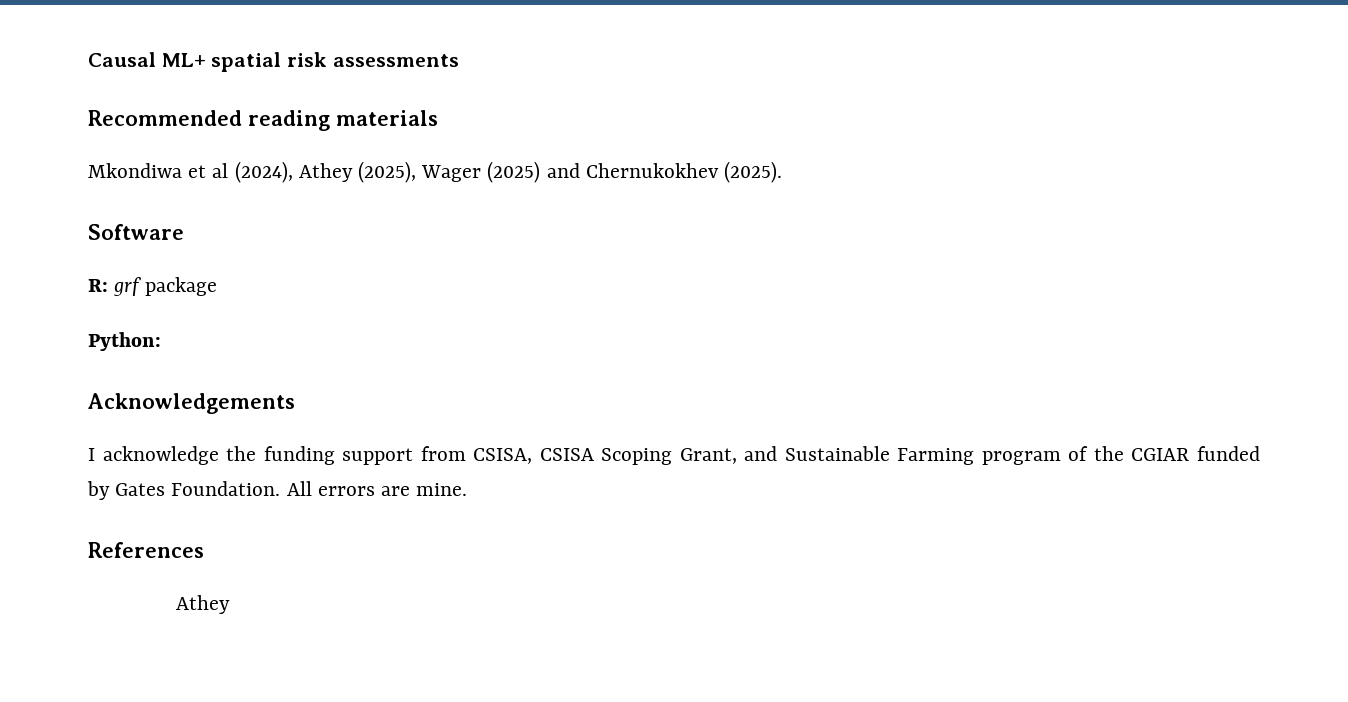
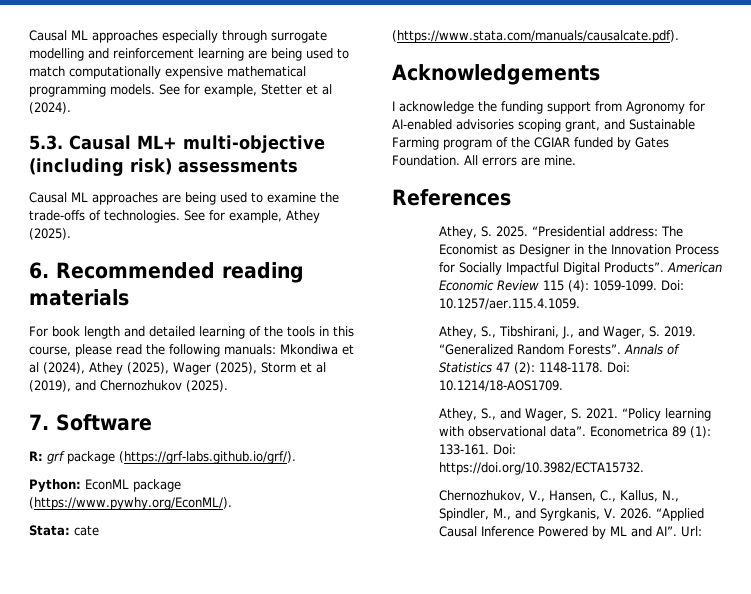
- Causal ML+ spatial risk assessments
- Recommended reading materials
- Mkondiwa et al (2024), Athey (2025), Wager (2025) and Chernukokhev (2025).
- Software
+ Causal ML approaches especially through surrogate modelling and reinforcement learning are being used to match computationally expensive mathematical programming models. See for example, Stetter et al (2024).
+ 5.3. Causal ML+ multi-objective (including risk) assessments
+ Causal ML approaches are being used to examine the trade-offs of technologies. See for example, Athey (2025).
+ 6. Recommended reading materials
+ For book length and detailed learning of the tools in this course, please read the following manuals: Mkondiwa et al (2024), Athey (2025), Wager (2025), Storm et al (2019), and Chernozhukov (2025).
+ 7. Software
- R: grf package
+ R: grf package (https://grf-labs.github.io/grf/).
- Python:
+ Python: EconML package (https://www.pywhy.org/EconML/).
+ Stata: cate (https://www.stata.com/manuals/causalcate.pdf).
- I acknowledge the funding support from CSISA, CSISA Scoping Grant, and Sustainable Farming program of the CGIAR funded by Gates Foundation.
+ I acknowledge the funding support from Agronomy for AI-enabled advisories scoping grant, and Sustainable Farming program of the CGIAR funded by Gates Foundation.
  References
- Athey
+ Athey, S. 2025. “Presidential address: The Economist as Designer in the Innovation Process for Socially Impactful Digital Products”. American Economic Review 115 (4): 1059-1099. Doi: 10.1257/aer.115.4.1059.
+ Athey, S., Tibshirani, J., and Wager, S. 2019. “Generalized Random Forests”. Annals of Statistics 47 (2): 1148-1178. Doi: 10.1214/18-AOS1709.
+ Athey, S., and Wager, S. 2021. “Policy learning with observational data”. Econometrica 89 (1): 133-161. Doi: https://doi.org/10.3982/ECTA15732.
+ Chernozhukov, V., Hansen, C., Kallus, N., Spindler, M., and Syrgkanis, V. 2026. “Applied Causal Inference Powered by ML and AI”. Url:

